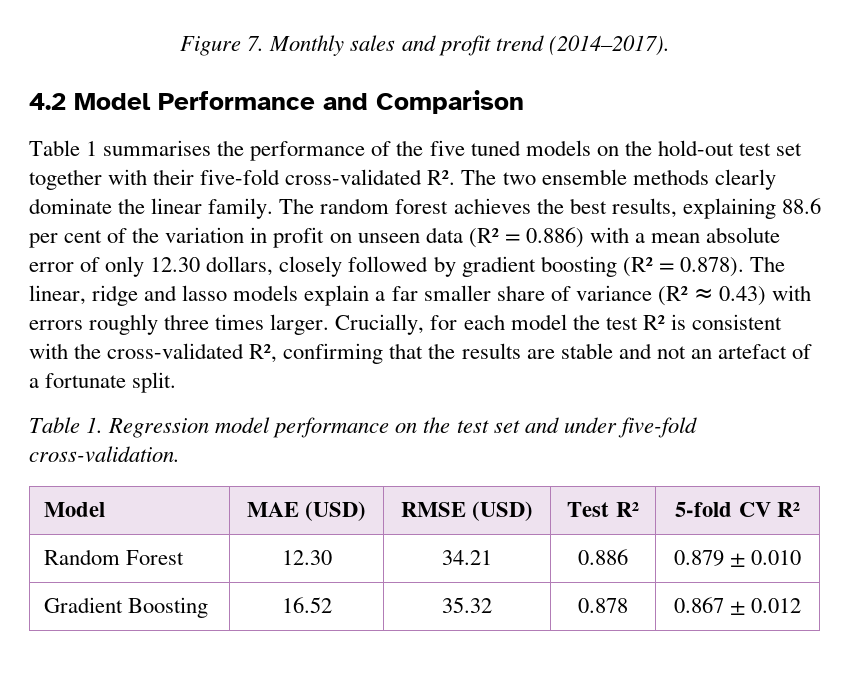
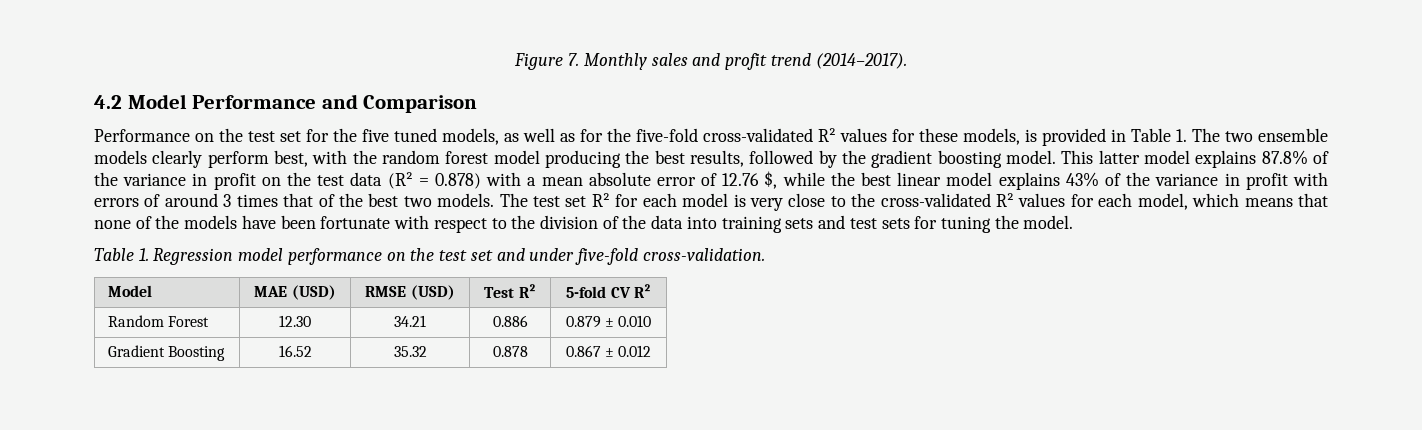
- Table 1 summarises the performance of the five tuned models on the hold-out test set together with their five-fold cross-validated R². The two ensemble methods clearly dominate the linear family. The random forest achieves the best results, explaining 88.6 per cent of the variation in profit on unseen data (R² = 0.886) with a mean absolute error of only 12.30 dollars, closely followed by gradient boosting (R² = 0.878). The linear, ridge and lasso models explain a far smaller share of variance (R² ≈ 0.43) with errors roughly three times larger. Crucially, for each model the test R² is consistent with the cross-validated R², confirming that the results are stable and not an artefact of a fortunate split.
+ Performance on the test set for the five tuned models, as well as for the five-fold cross-validated R² values for these models, is provided in Table 1. The two ensemble models clearly perform best, with the random forest model producing the best results, followed by the gradient boosting model. This latter model explains 87.8% of the variance in profit on the test data (R² = 0.878) with a mean absolute error of 12.76 $, while the best linear model explains 43% of the variance in profit with errors of around 3 times that of the best two models. The test set R² for each model is very close to the cross-validated R² values for each model, which means that none of the models have been fortunate with respect to the division of the data into training sets and test sets for tuning the model.

